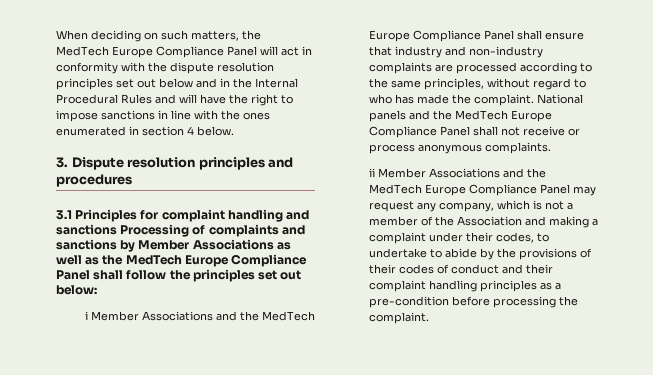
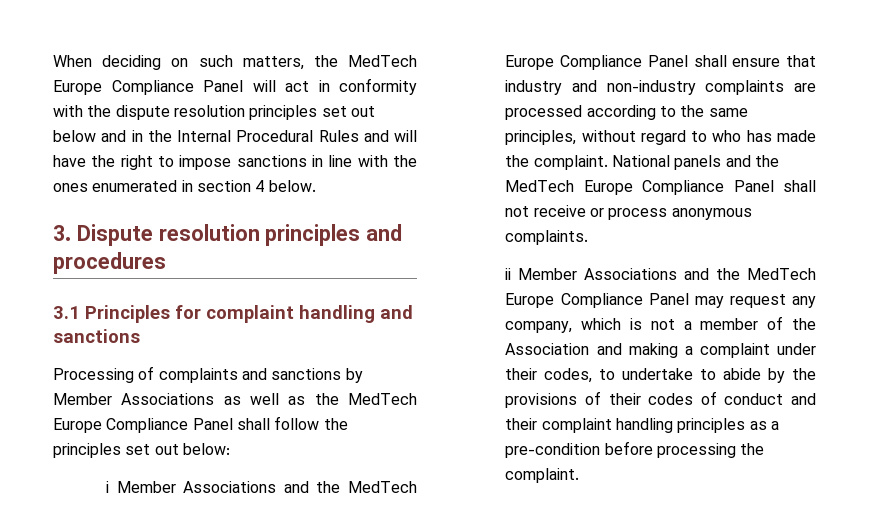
- 3.1 Principles for complaint handling and sanctions Processing of complaints and sanctions by Member Associations as well as the MedTech Europe Compliance Panel shall follow the principles set out below:
+ 3.1 Principles for complaint handling and sanctions
+ Processing of complaints and sanctions by Member Associations as well as the MedTech Europe Compliance Panel shall follow the principles set out below:

